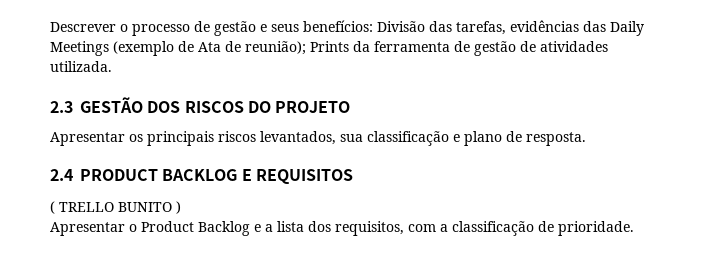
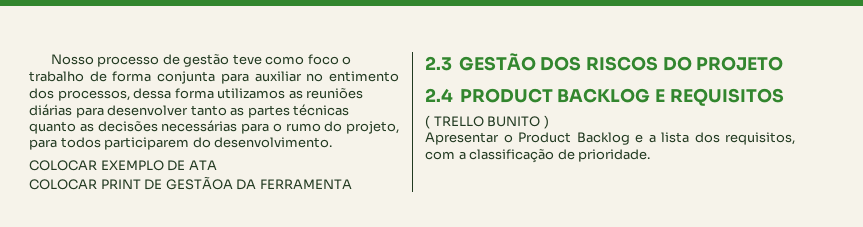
- Descrever o processo de gestão e seus benefícios: Divisão das tarefas, evidências das Daily Meetings (exemplo de Ata de reunião); Prints da ferramenta de gestão de atividades utilizada.
+ Nosso processo de gestão teve como foco o trabalho de forma conjunta para auxiliar no entimento dos processos, dessa forma utilizamos as reuniões diárias para desenvolver tanto as partes técnicas quanto as decisões necessárias para o rumo do projeto, para todos participarem do desenvolvimento.
+ COLOCAR EXEMPLO DE ATA
+ COLOCAR PRINT DE GESTÃOA DA FERRAMENTA
- Apresentar os principais riscos levantados, sua classificação e plano de resposta.

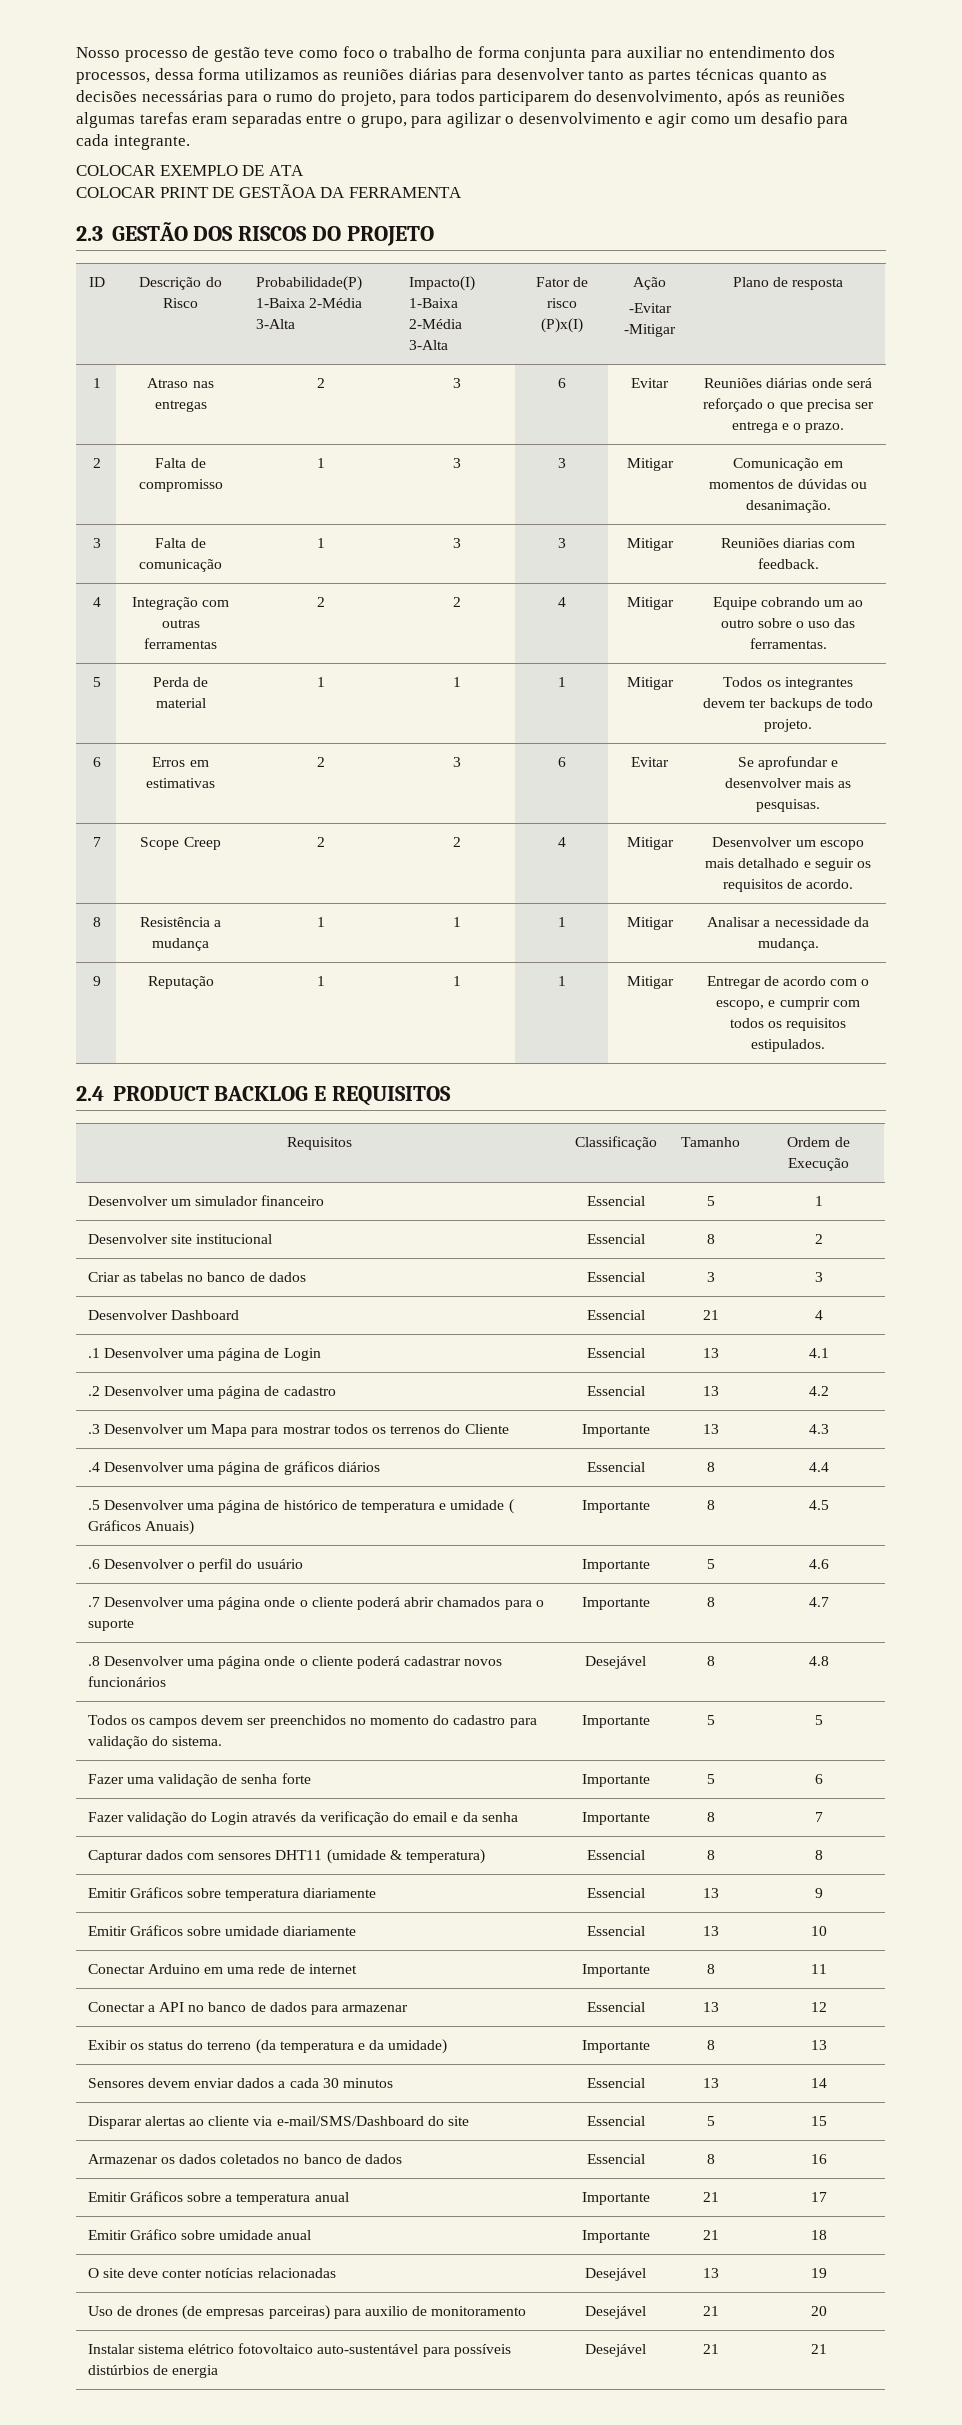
- Nosso processo de gestão teve como foco o trabalho de forma conjunta para auxiliar no entimento dos processos, dessa forma utilizamos as reuniões diárias para desenvolver tanto as partes técnicas quanto as decisões necessárias para o rumo do projeto, para todos participarem do desenvolvimento.
+ Nosso processo de gestão teve como foco o trabalho de forma conjunta para auxiliar no entendimento dos processos, dessa forma utilizamos as reuniões diárias para desenvolver tanto as partes técnicas quanto as decisões necessárias para o rumo do projeto, para todos participarem do desenvolvimento, após as reuniões algumas tarefas eram separadas entre o grupo, para agilizar o desenvolvimento e agir como um desafio para cada integrante.
+ ID | Descrição do Risco | Probabilidade(P) 1-Baixa 2-Média 3-Alta | Impacto(I) 1-Baixa 2-Média 3-Alta | Fator de risco (P)x(I) | Ação
+ -Evitar -Mitigar | Plano de resposta
+ 1 | Atraso nas entregas | 2 | 3 | 6 | Evitar | Reuniões diárias onde será reforçado o que precisa ser entrega e o prazo.
+ 2 | Falta de compromisso | 1 | 3 | 3 | Mitigar | Comunicação em momentos de dúvidas ou desanimação.
+ 3 | Falta de comunicação | 1 | 3 | 3 | Mitigar | Reuniões diarias com feedback.
+ 4 | Integração com outras ferramentas | 2 | 2 | 4 | Mitigar | Equipe cobrando um ao outro sobre o uso das ferramentas.
+ 5 | Perda de material | 1 | 1 | 1 | Mitigar | Todos os integrantes devem ter backups de todo projeto.
+ 6 | Erros em estimativas | 2 | 3 | 6 | Evitar | Se aprofundar e desenvolver mais as pesquisas.
+ 7 | Scope Creep | 2 | 2 | 4 | Mitigar | Desenvolver um escopo mais detalhado e seguir os requisitos de acordo.
+ 8 | Resistência a mudança | 1 | 1 | 1 | Mitigar | Analisar a necessidade da mudança.
+ 9 | Reputação | 1 | 1 | 1 | Mitigar | Entregar de acordo com o escopo, e cumprir com todos os requisitos estipulados.
- ( TRELLO BUNITO )
- Apresentar o Product Backlog e a lista dos requisitos, com a classificação de prioridade.
+ Requisitos | Classificação | Tamanho | Ordem de Execução
+ Desenvolver um simulador financeiro | Essencial | 5 | 1
+ Desenvolver site institucional | Essencial | 8 | 2
+ Criar as tabelas no banco de dados | Essencial | 3 | 3
+ Desenvolver Dashboard | Essencial | 21 | 4
+ .1 Desenvolver uma página de Login | Essencial | 13 | 4.1
+ .2 Desenvolver uma página de cadastro | Essencial | 13 | 4.2
+ .3 Desenvolver um Mapa para mostrar todos os terrenos do Cliente | Importante | 13 | 4.3
+ .4 Desenvolver uma página de gráficos diários | Essencial | 8 | 4.4
+ .5 Desenvolver uma página de histórico de temperatura e umidade ( Gráficos Anuais) | Importante | 8 | 4.5
+ .6 Desenvolver o perfil do usuário | Importante | 5 | 4.6
+ .7 Desenvolver uma página onde o cliente poderá abrir chamados para o suporte | Importante | 8 | 4.7
+ .8 Desenvolver uma página onde o cliente poderá cadastrar novos funcionários | Desejável | 8 | 4.8
+ Todos os campos devem ser preenchidos no momento do cadastro para validação do sistema. | Importante | 5 | 5
+ Fazer uma validação de senha forte | Importante | 5 | 6
+ Fazer validação do Login através da verificação do email e da senha | Importante | 8 | 7
+ Capturar dados com sensores DHT11 (umidade & temperatura) | Essencial | 8 | 8
+ Emitir Gráficos sobre temperatura diariamente | Essencial | 13 | 9
+ Emitir Gráficos sobre umidade diariamente | Essencial | 13 | 10
+ Conectar Arduino em uma rede de internet | Importante | 8 | 11
+ Conectar a API no banco de dados para armazenar | Essencial | 13 | 12
+ Exibir os status do terreno (da temperatura e da umidade) | Importante | 8 | 13
+ Sensores devem enviar dados a cada 30 minutos | Essencial | 13 | 14
+ Disparar alertas ao cliente via e-mail/SMS/Dashboard do site | Essencial | 5 | 15
+ Armazenar os dados coletados no banco de dados | Essencial | 8 | 16
+ Emitir Gráficos sobre a temperatura anual | Importante | 21 | 17
+ Emitir Gráfico sobre umidade anual | Importante | 21 | 18
+ O site deve conter notícias relacionadas | Desejável | 13 | 19
+ Uso de drones (de empresas parceiras) para auxilio de monitoramento | Desejável | 21 | 20
+ Instalar sistema elétrico fotovoltaico auto-sustentável para possíveis distúrbios de energia | Desejável | 21 | 21

